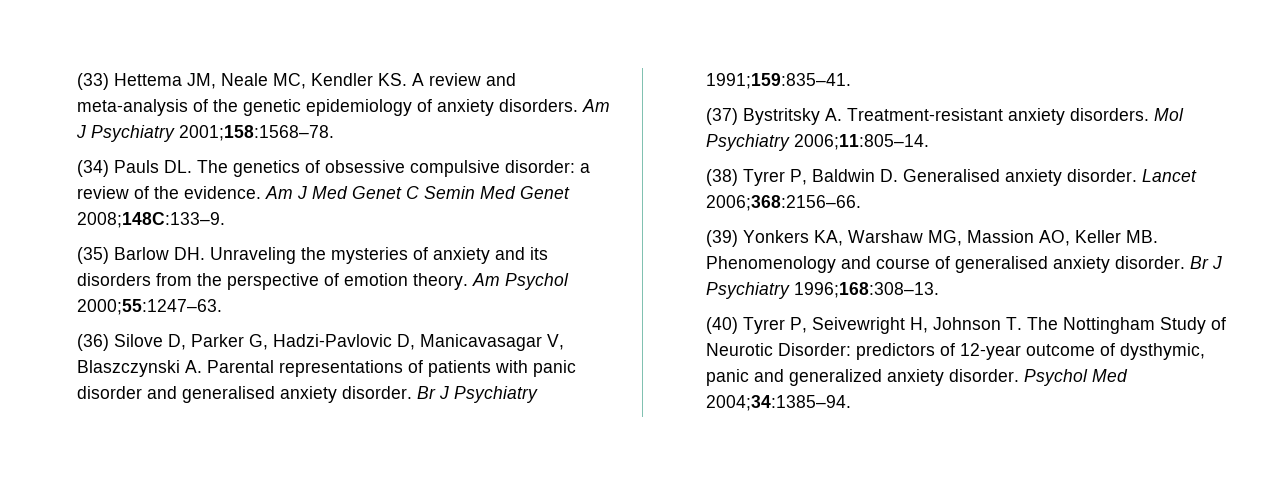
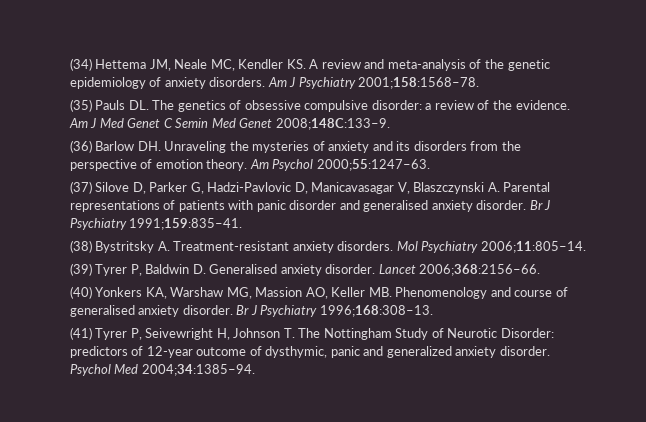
- (33) Hettema JM, Neale MC, Kendler KS. A review and meta-analysis of the genetic epidemiology of anxiety disorders.
+ (34) Hettema JM, Neale MC, Kendler KS. A review and meta-analysis of the genetic epidemiology of anxiety disorders.
- (34) Pauls DL. The genetics of obsessive compulsive disorder: a review of the evidence.
+ (35) Pauls DL. The genetics of obsessive compulsive disorder: a review of the evidence.
- (35) Barlow DH. Unraveling the mysteries of anxiety and its disorders from the perspective of emotion theory.
+ (36) Barlow DH. Unraveling the mysteries of anxiety and its disorders from the perspective of emotion theory.
- (36) Silove D, Parker G, Hadzi-Pavlovic D, Manicavasagar V, Blaszczynski A. Parental representations of patients with panic disorder and generalised anxiety disorder.
+ (37) Silove D, Parker G, Hadzi-Pavlovic D, Manicavasagar V, Blaszczynski A. Parental representations of patients with panic disorder and generalised anxiety disorder.
- (37) Bystritsky A. Treatment-resistant anxiety disorders.
+ (38) Bystritsky A. Treatment-resistant anxiety disorders.
- (38) Tyrer P, Baldwin D. Generalised anxiety disorder.
+ (39) Tyrer P, Baldwin D. Generalised anxiety disorder.
- (39) Yonkers KA, Warshaw MG, Massion AO, Keller MB. Phenomenology and course of generalised anxiety disorder.
+ (40) Yonkers KA, Warshaw MG, Massion AO, Keller MB. Phenomenology and course of generalised anxiety disorder.
- (40) Tyrer P, Seivewright H, Johnson T. The Nottingham Study of Neurotic Disorder: predictors of 12-year outcome of dysthymic, panic and generalized anxiety disorder.
+ (41) Tyrer P, Seivewright H, Johnson T. The Nottingham Study of Neurotic Disorder: predictors of 12-year outcome of dysthymic, panic and generalized anxiety disorder.

